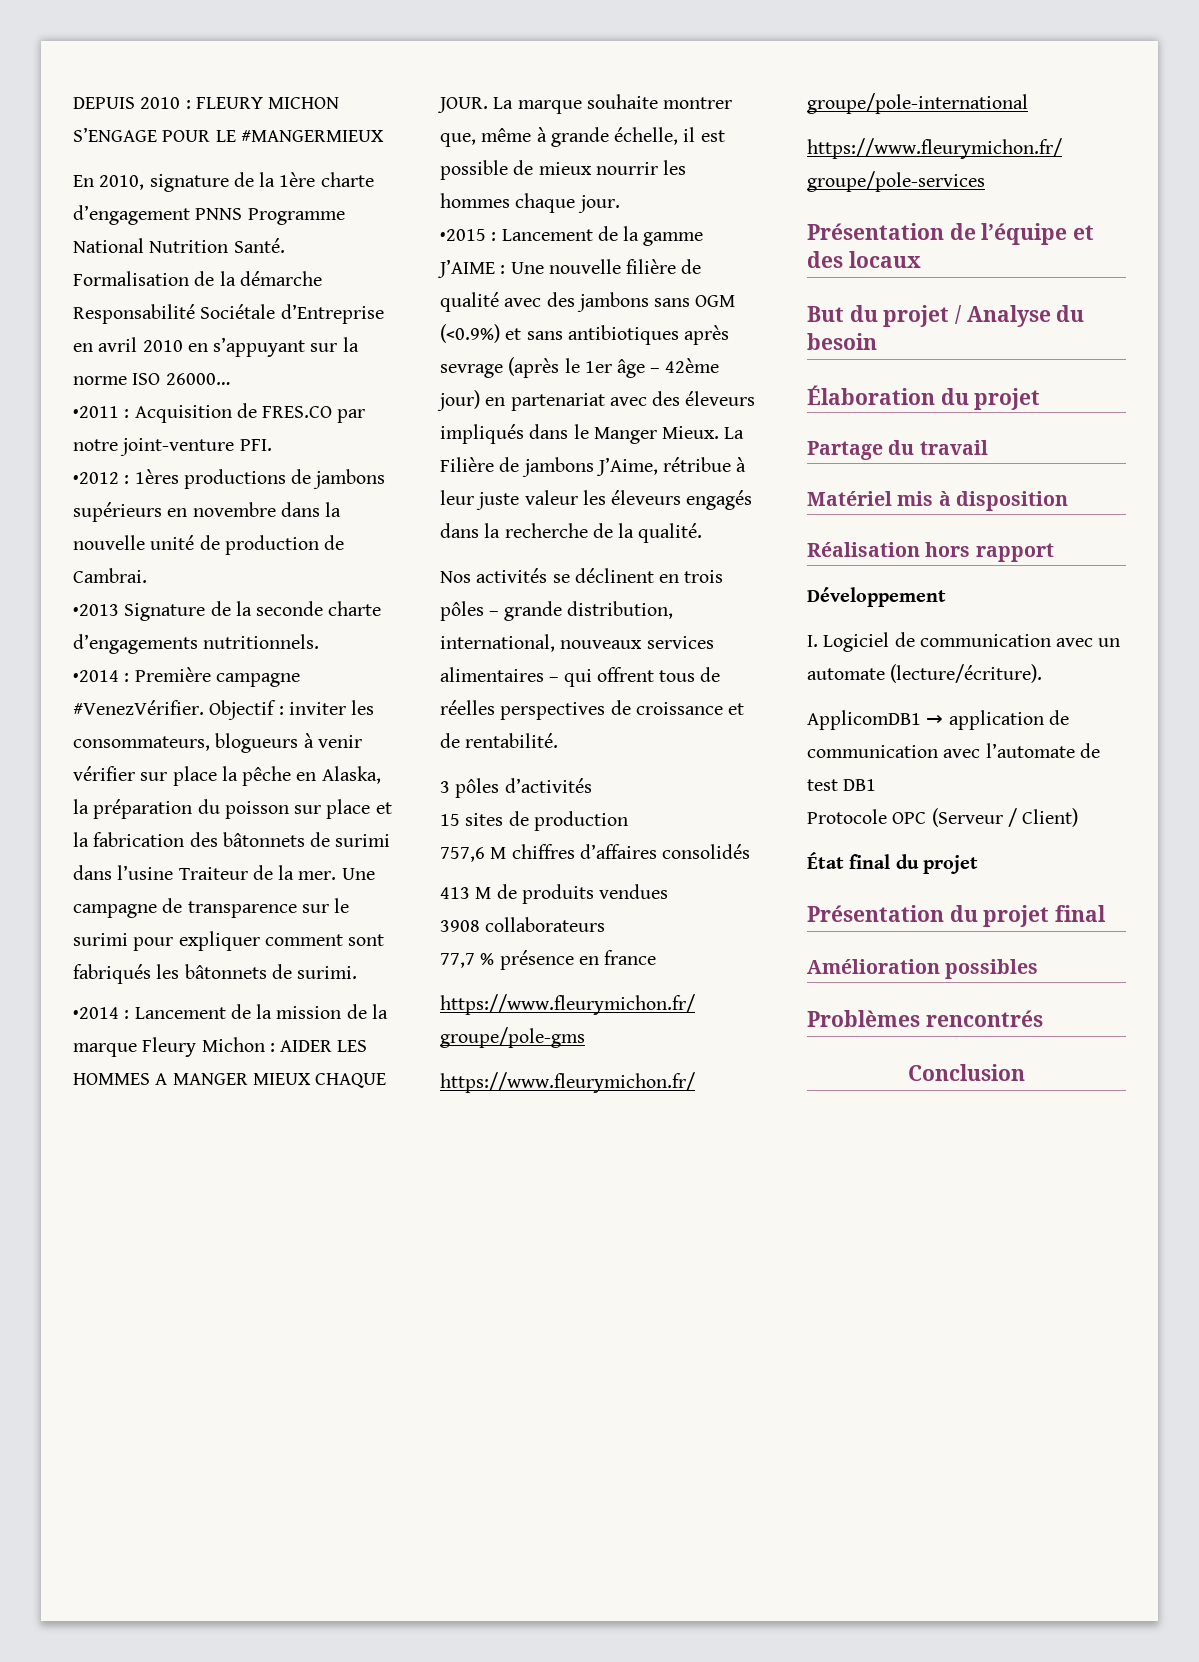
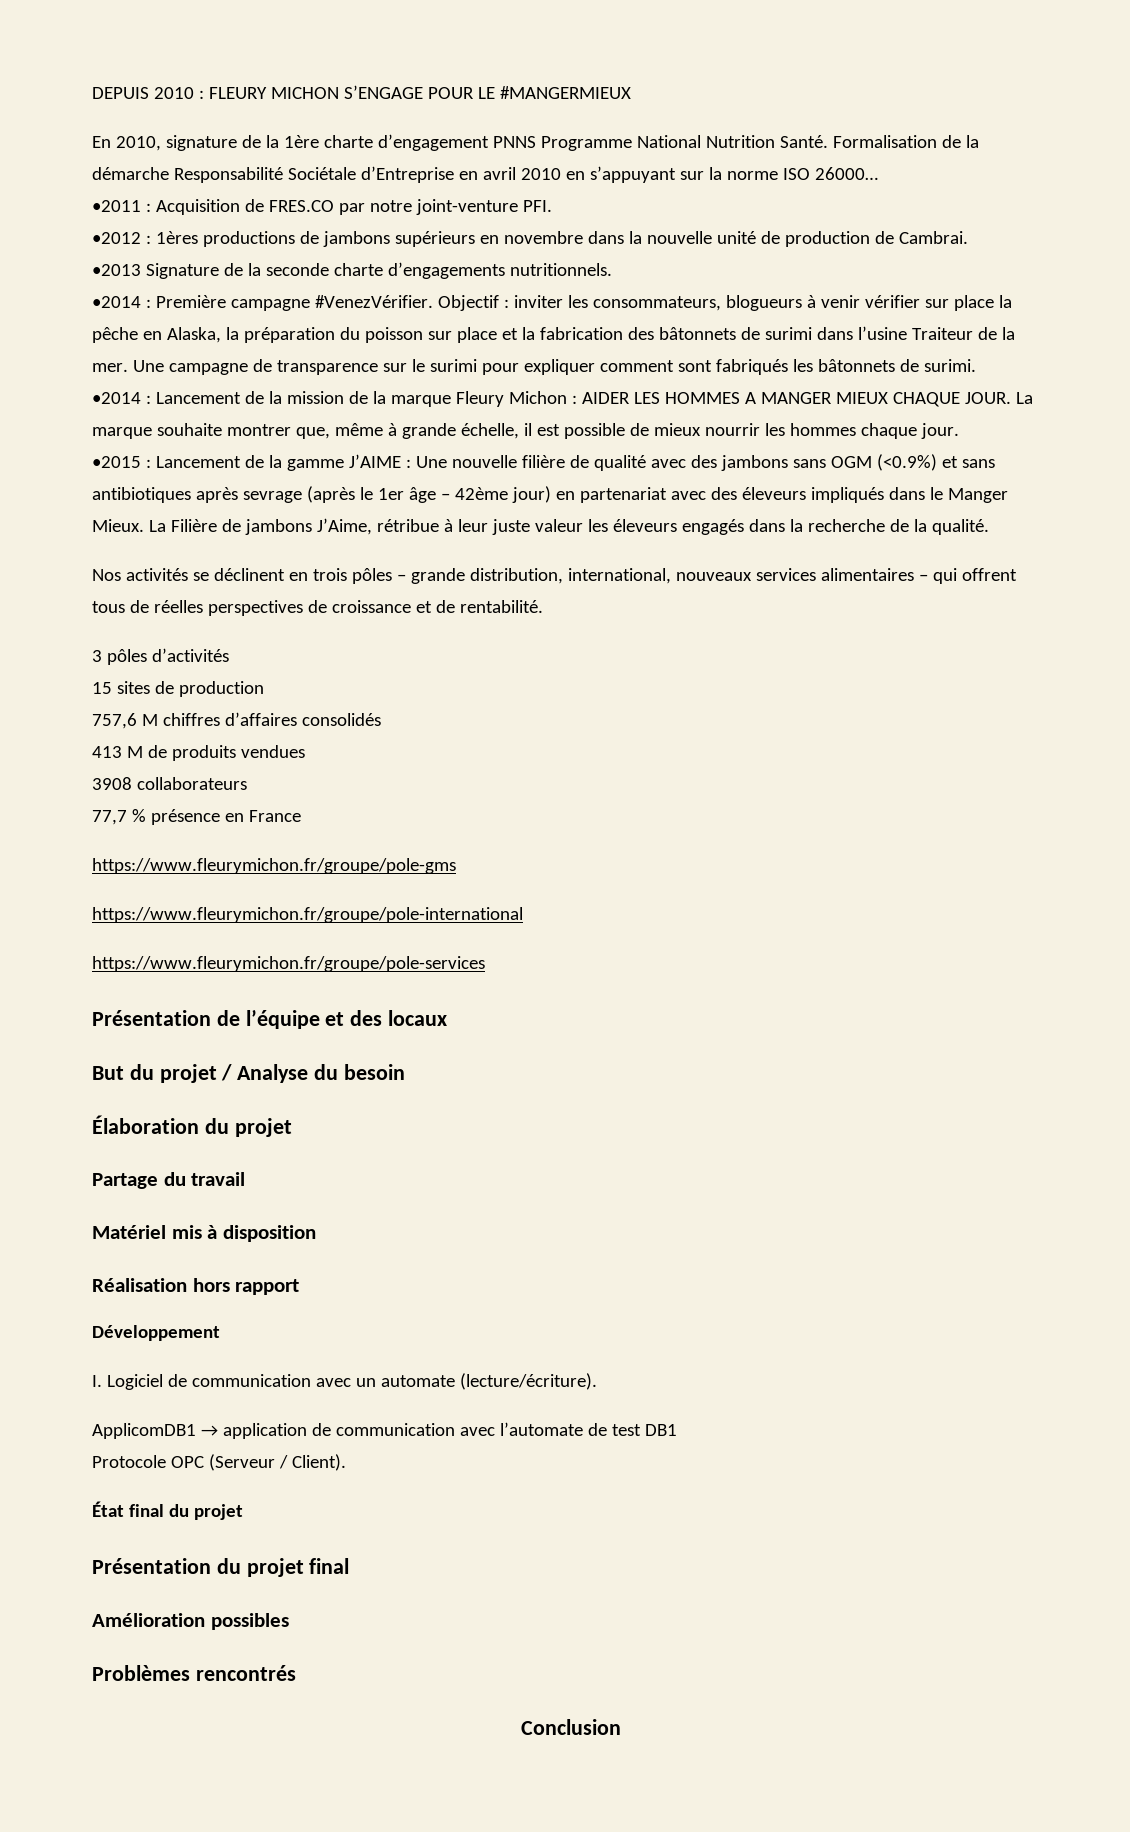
- 77,7 % présence en france
+ 77,7 % présence en France
- Protocole OPC (Serveur / Client)
+ Protocole OPC (Serveur / Client).

